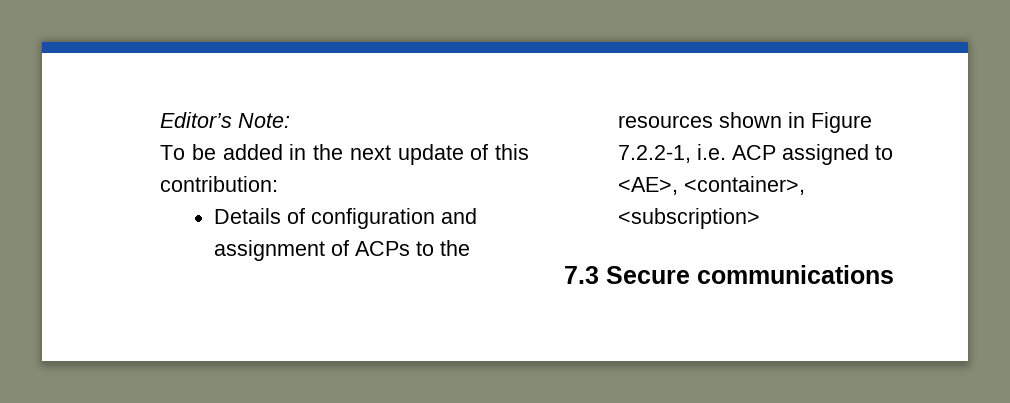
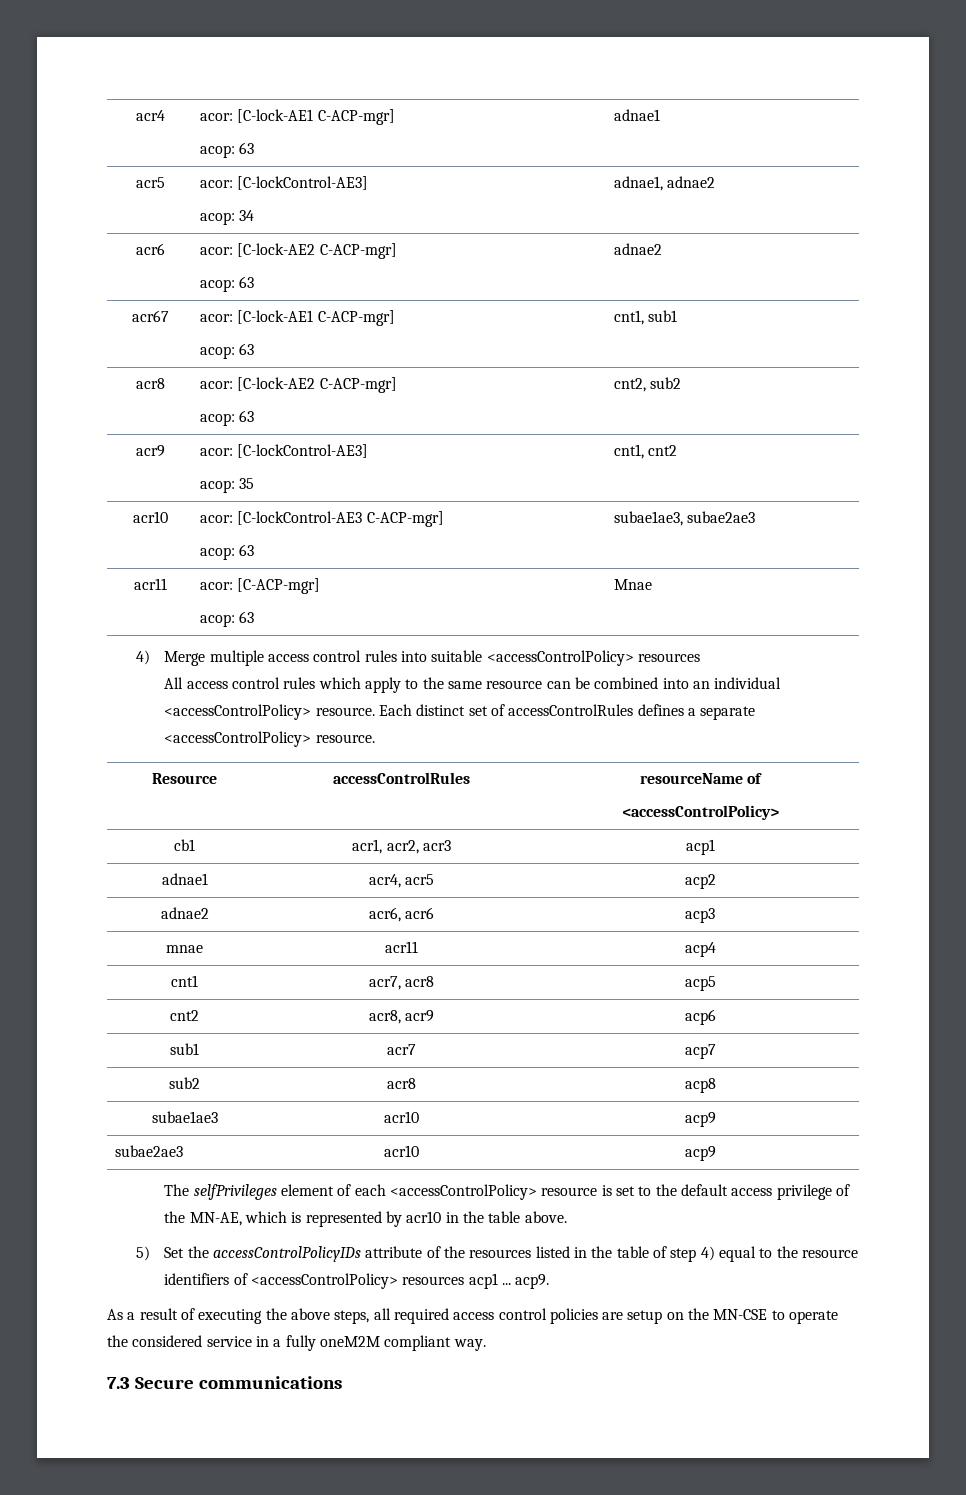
- Editor’s Note:
- To be added in the next update of this contribution:
- Details of configuration and assignment of ACPs to the resources shown in Figure 7.2.2-1, i.e. ACP assigned to <AE>, <container>, <subscription>
+ acr4 | acor: [C-lock-AE1 C-ACP-mgr]
+ acop: 63 | adnae1
+ acr5 | acor: [C-lockControl-AE3]
+ acop: 34 | adnae1, adnae2
+ acr6 | acor: [C-lock-AE2 C-ACP-mgr]
+ acop: 63 | adnae2
+ acr67 | acor: [C-lock-AE1 C-ACP-mgr]
+ acop: 63 | cnt1, sub1
+ acr8 | acor: [C-lock-AE2 C-ACP-mgr]
+ acop: 63 | cnt2, sub2
+ acr9 | acor: [C-lockControl-AE3]
+ acop: 35 | cnt1, cnt2
+ acr10 | acor: [C-lockControl-AE3 C-ACP-mgr]
+ acop: 63 | subae1ae3, subae2ae3
+ acr11 | acor: [C-ACP-mgr]
+ acop: 63 | Mnae
+ 4) Merge multiple access control rules into suitable <accessControlPolicy> resources
+ All access control rules which apply to the same resource can be combined into an individual <accessControlPolicy> resource. Each distinct set of accessControlRules defines a separate <accessControlPolicy> resource.
+ Resource | accessControlRules | resourceName of
+ <accessControlPolicy>
+ cb1 | acr1, acr2, acr3 | acp1
+ adnae1 | acr4, acr5 | acp2
+ adnae2 | acr6, acr6 | acp3
+ mnae | acr11 | acp4
+ cnt1 | acr7, acr8 | acp5
+ cnt2 | acr8, acr9 | acp6
+ sub1 | acr7 | acp7
+ sub2 | acr8 | acp8
+ subae1ae3 | acr10 | acp9
+ subae2ae3 | acr10 | acp9
+ The selfPrivileges element of each <accessControlPolicy> resource is set to the default access privilege of the MN-AE, which is represented by acr10 in the table above.
+ 5) Set the accessControlPolicyIDs attribute of the resources listed in the table of step 4) equal to the resource identifiers of <accessControlPolicy> resources acp1 ... acp9.
+ As a result of executing the above steps, all required access control policies are setup on the MN-CSE to operate the considered service in a fully oneM2M compliant way.

